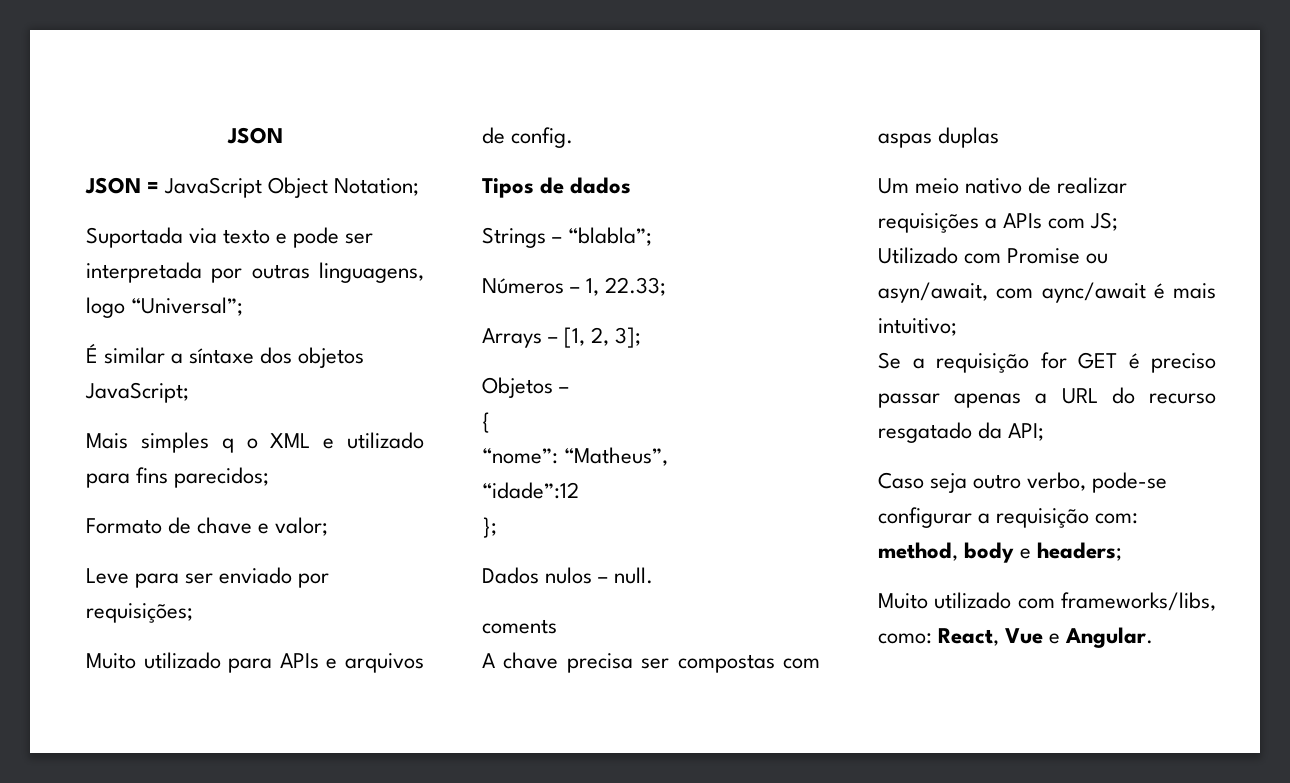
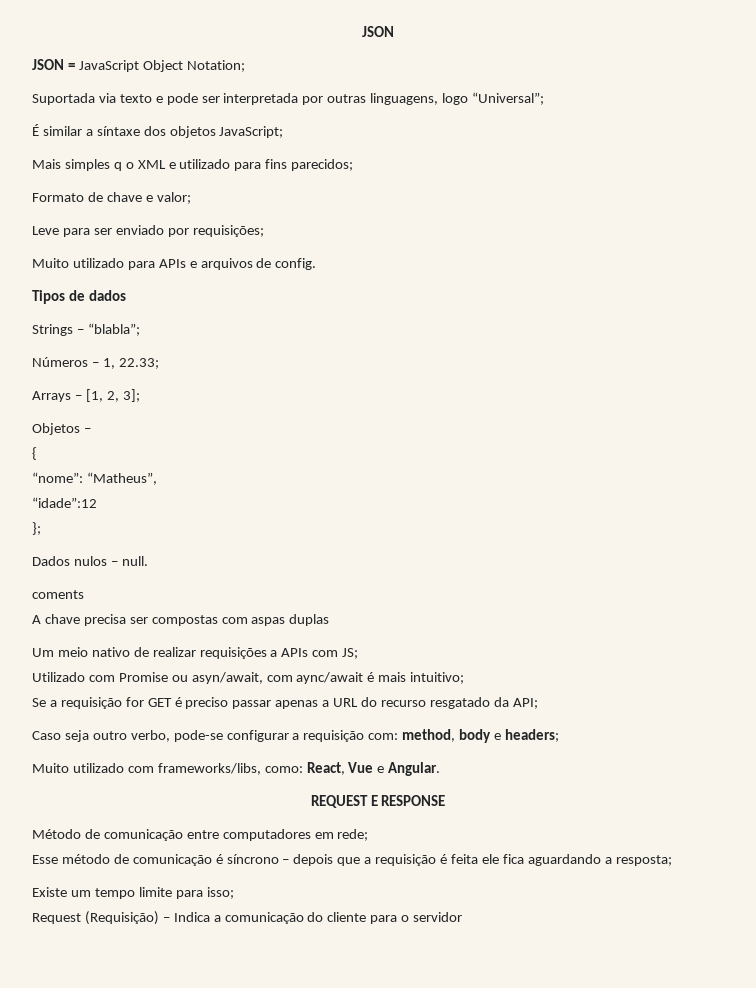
+ REQUEST E RESPONSE
+ Método de comunicação entre computadores em rede;
+ Esse método de comunicação é síncrono – depois que a requisição é feita ele fica aguardando a resposta;
+ Existe um tempo limite para isso;
+ Request (Requisição) – Indica a comunicação do cliente para o servidor

